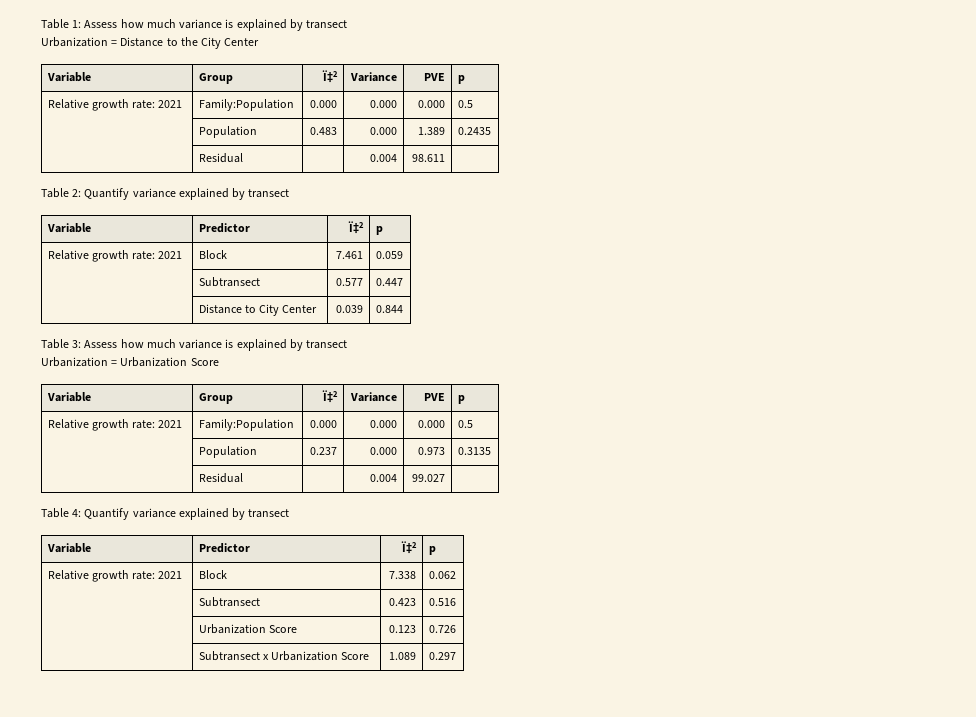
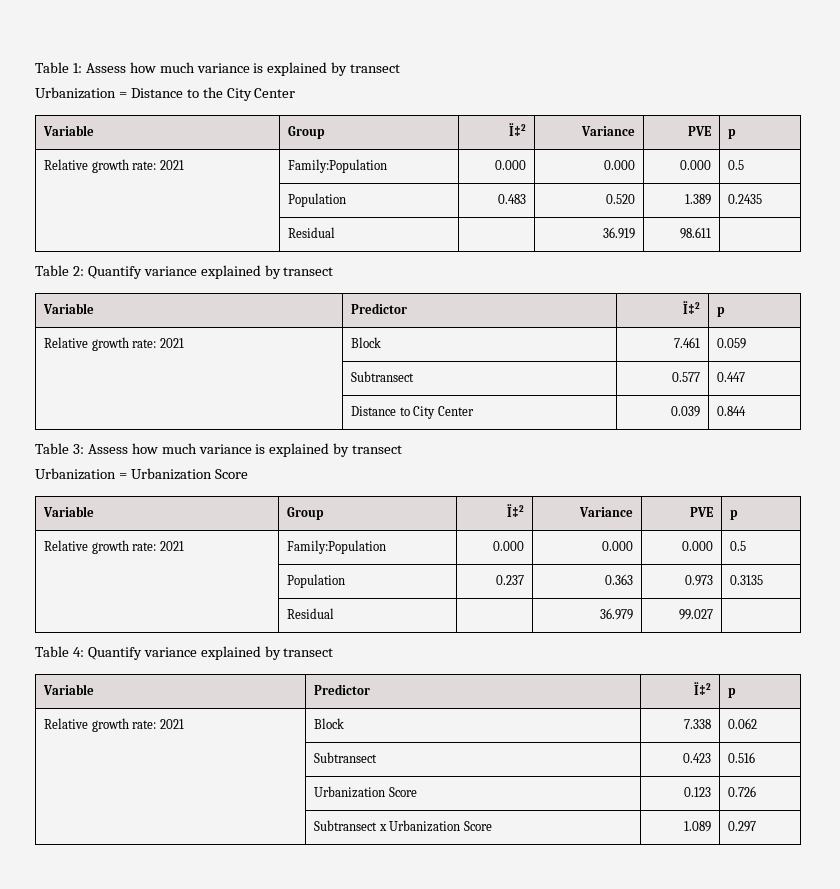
- | Population | 0.483 | 0.000 | 1.389 | 0.2435
+ | Population | 0.483 | 0.520 | 1.389 | 0.2435
- | Residual | | 0.004 | 98.611 |
+ | Residual | | 36.919 | 98.611 |
- | Population | 0.237 | 0.000 | 0.973 | 0.3135
+ | Population | 0.237 | 0.363 | 0.973 | 0.3135
- | Residual | | 0.004 | 99.027 |
+ | Residual | | 36.979 | 99.027 |

